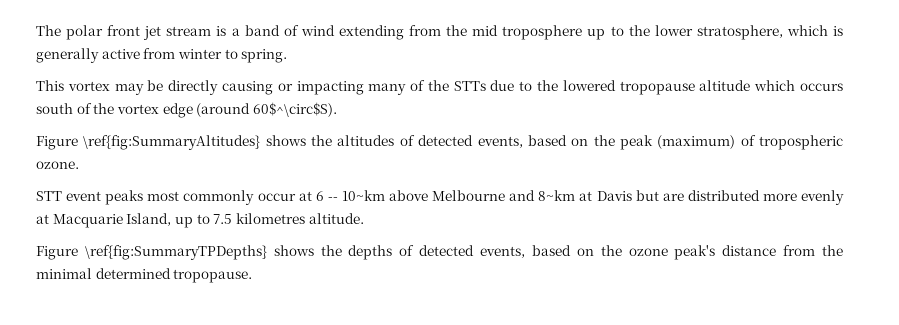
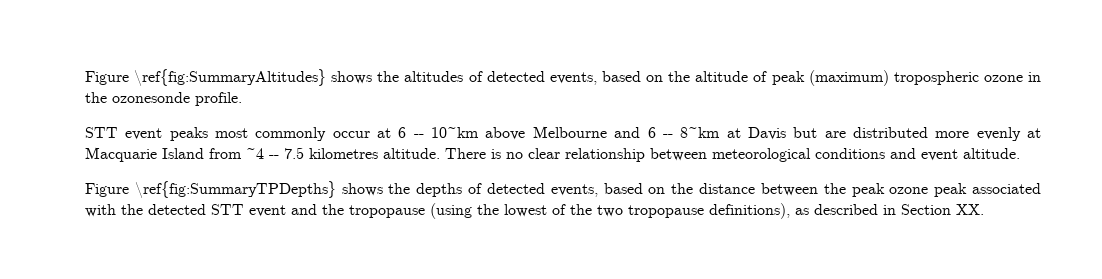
- The polar front jet stream is a band of wind extending from the mid troposphere up to the lower stratosphere, which is generally active from winter to spring.
- This vortex may be directly causing or impacting many of the STTs due to the lowered tropopause altitude which occurs south of the vortex edge (around 60$^\circ$S).
- Figure \ref{fig:SummaryAltitudes} shows the altitudes of detected events, based on the peak (maximum) of tropospheric ozone.
+ Figure \ref{fig:SummaryAltitudes} shows the altitudes of detected events, based on the altitude of peak (maximum) tropospheric ozone in the ozonesonde profile.
- STT event peaks most commonly occur at 6 -- 10~km above Melbourne and 8~km at Davis but are distributed more evenly at Macquarie Island, up to 7.5 kilometres altitude.
+ STT event peaks most commonly occur at 6 -- 10~km above Melbourne and 6 -- 8~km at Davis but are distributed more evenly at Macquarie Island from ~4 -- 7.5 kilometres altitude. There is no clear relationship between meteorological conditions and event altitude.
- Figure \ref{fig:SummaryTPDepths} shows the depths of detected events, based on the ozone peak's distance from the minimal determined tropopause.
+ Figure \ref{fig:SummaryTPDepths} shows the depths of detected events, based on the distance between the peak ozone peak associated with the detected STT event and the tropopause (using the lowest of the two tropopause definitions), as described in Section XX.

